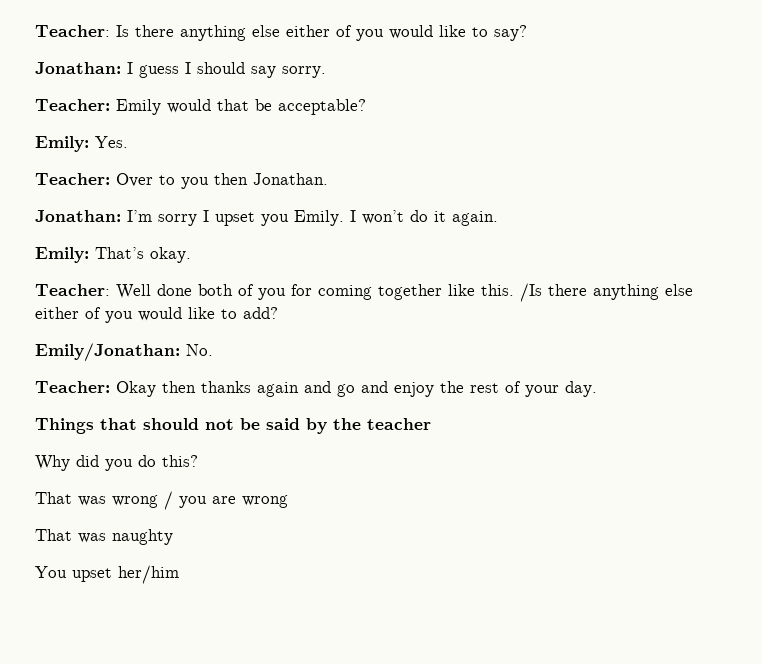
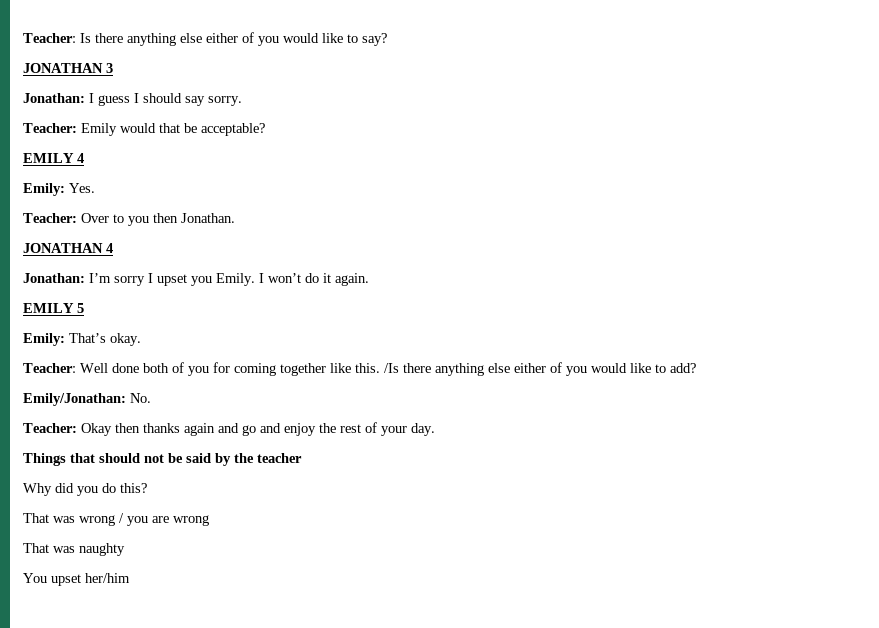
+ JONATHAN 3
+ EMILY 4
+ JONATHAN 4
+ EMILY 5

